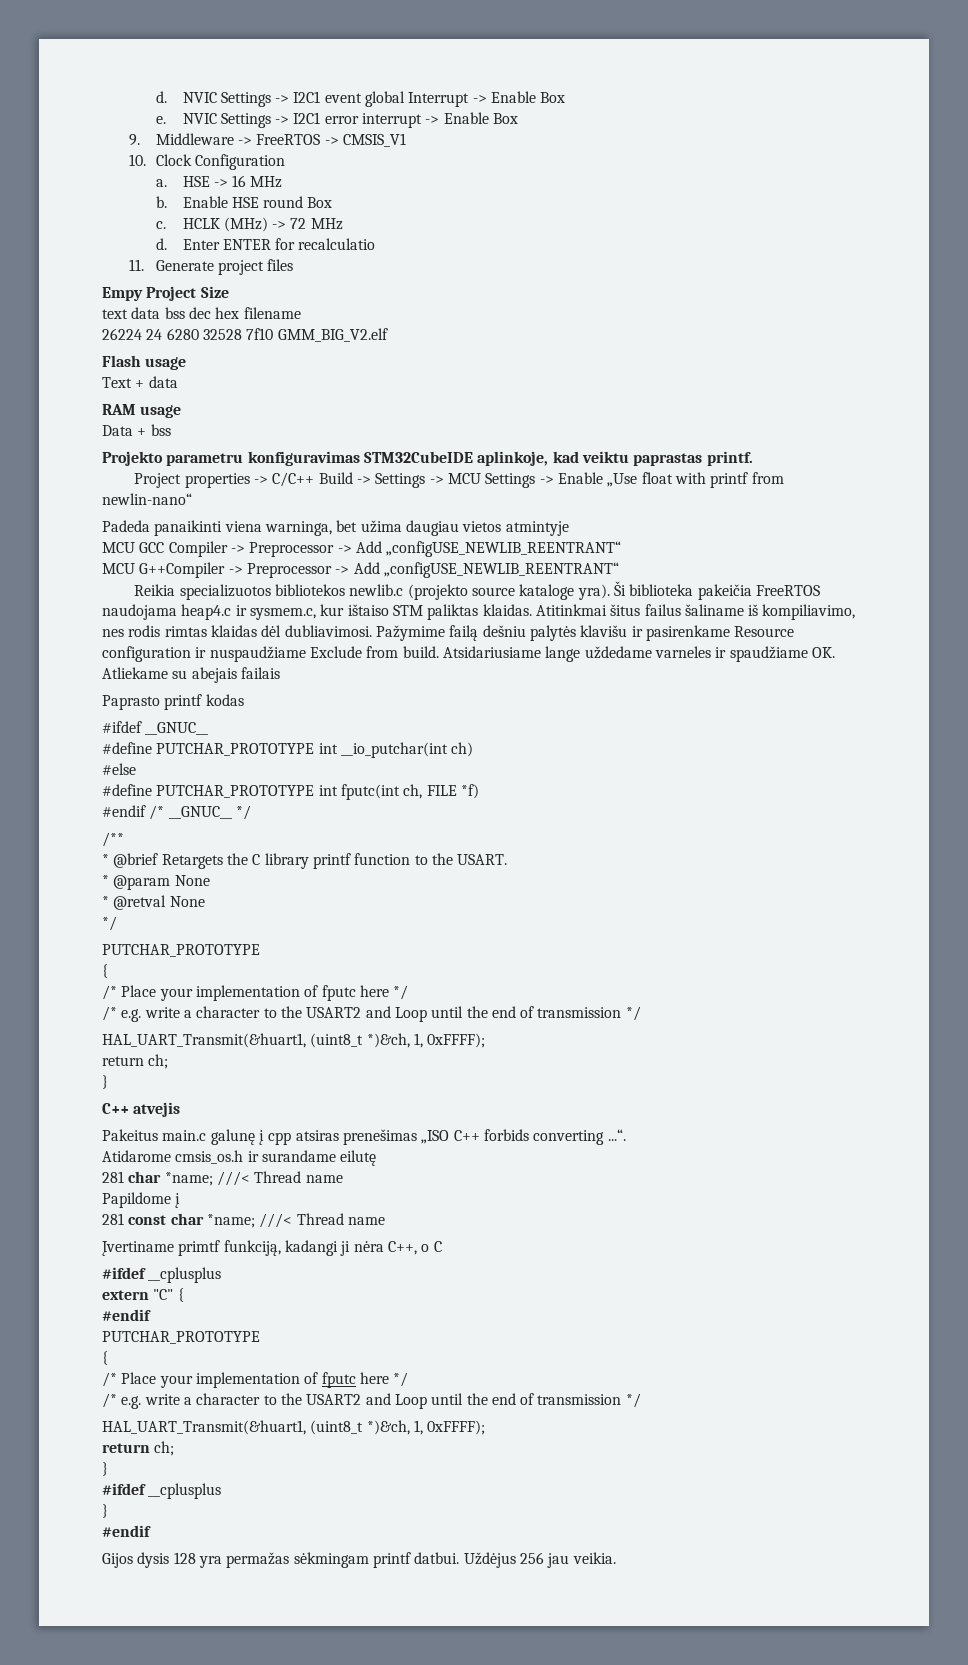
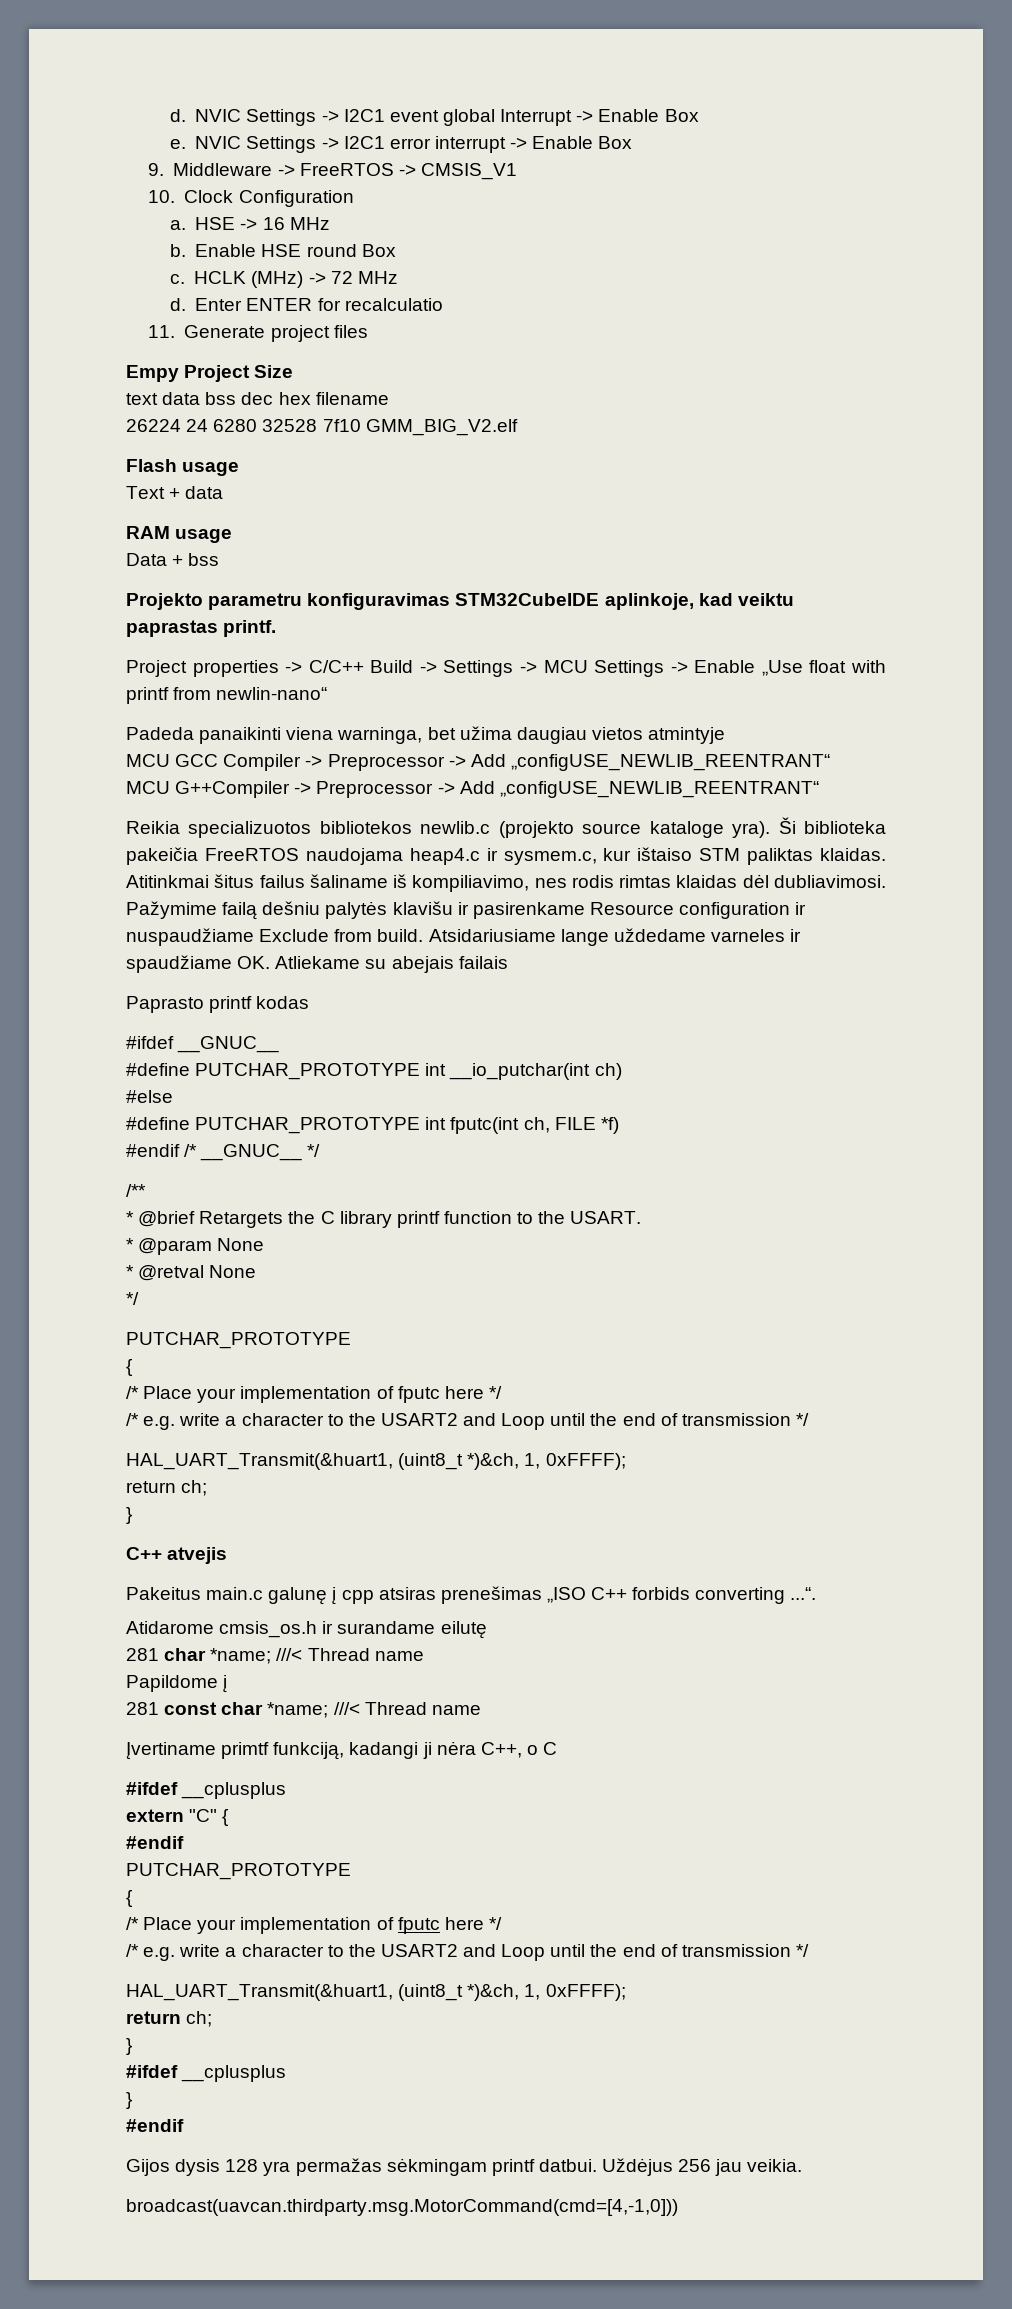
+ broadcast(uavcan.thirdparty.msg.MotorCommand(cmd=[4,-1,0]))

